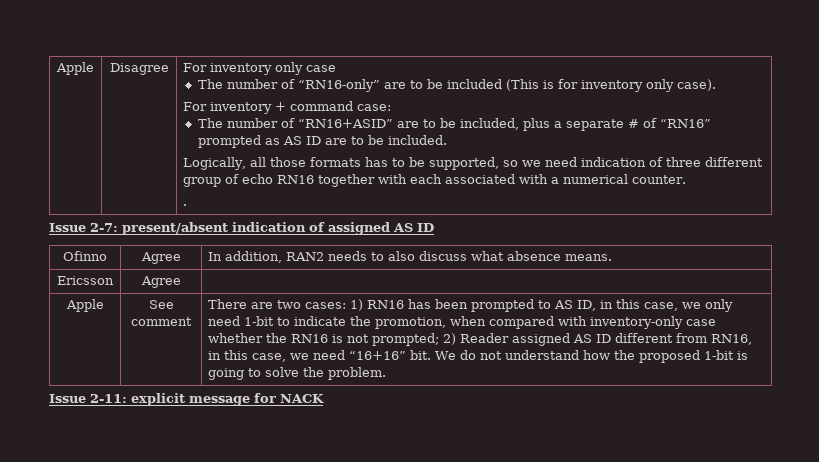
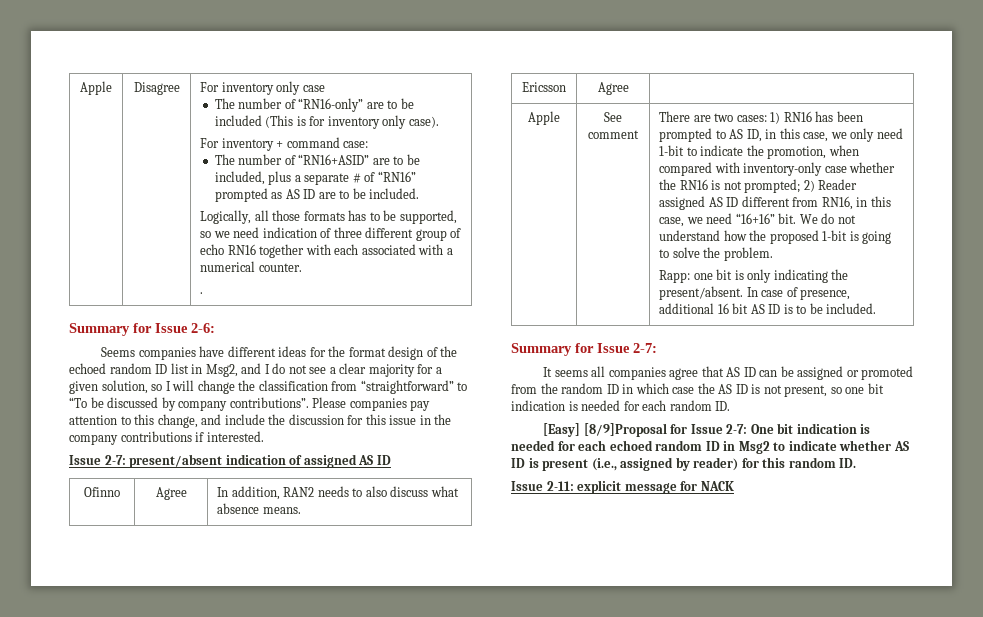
+ Summary for Issue 2-6:
+ Seems companies have different ideas for the format design of the echoed random ID list in Msg2, and I do not see a clear majority for a given solution, so I will change the classification from “straightforward” to “To be discussed by company contributions”. Please companies pay attention to this change, and include the discussion for this issue in the company contributions if interested.
+ Rapp: one bit is only indicating the present/absent. In case of presence, additional 16 bit AS ID is to be included.
+ Summary for Issue 2-7:
+ It seems all companies agree that AS ID can be assigned or promoted from the random ID in which case the AS ID is not present, so one bit indication is needed for each random ID.
+ [Easy] [8/9]Proposal for Issue 2-7: One bit indication is needed for each echoed random ID in Msg2 to indicate whether AS ID is present (i.e., assigned by reader) for this random ID.

